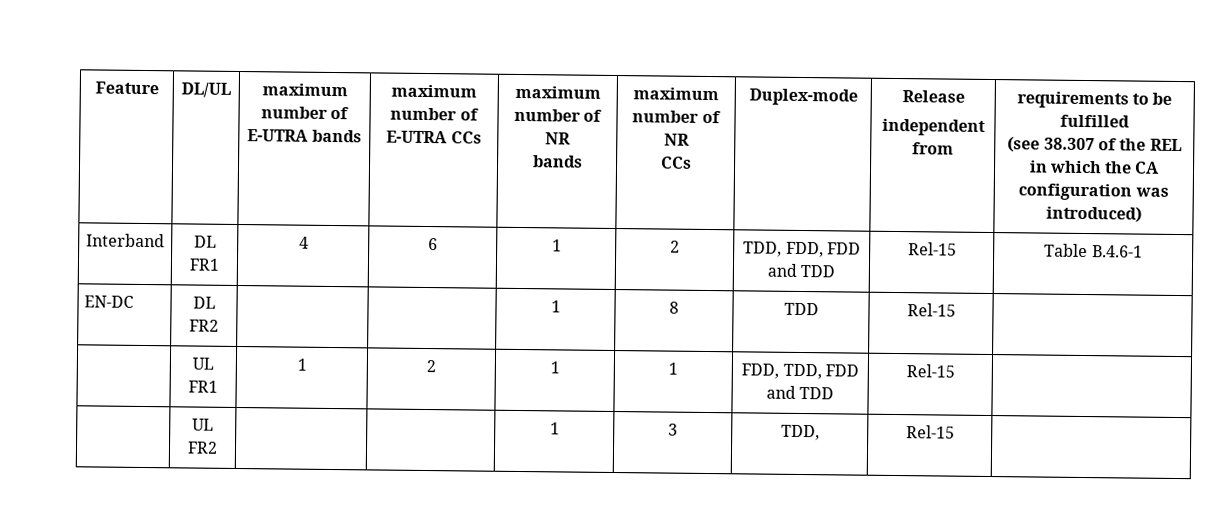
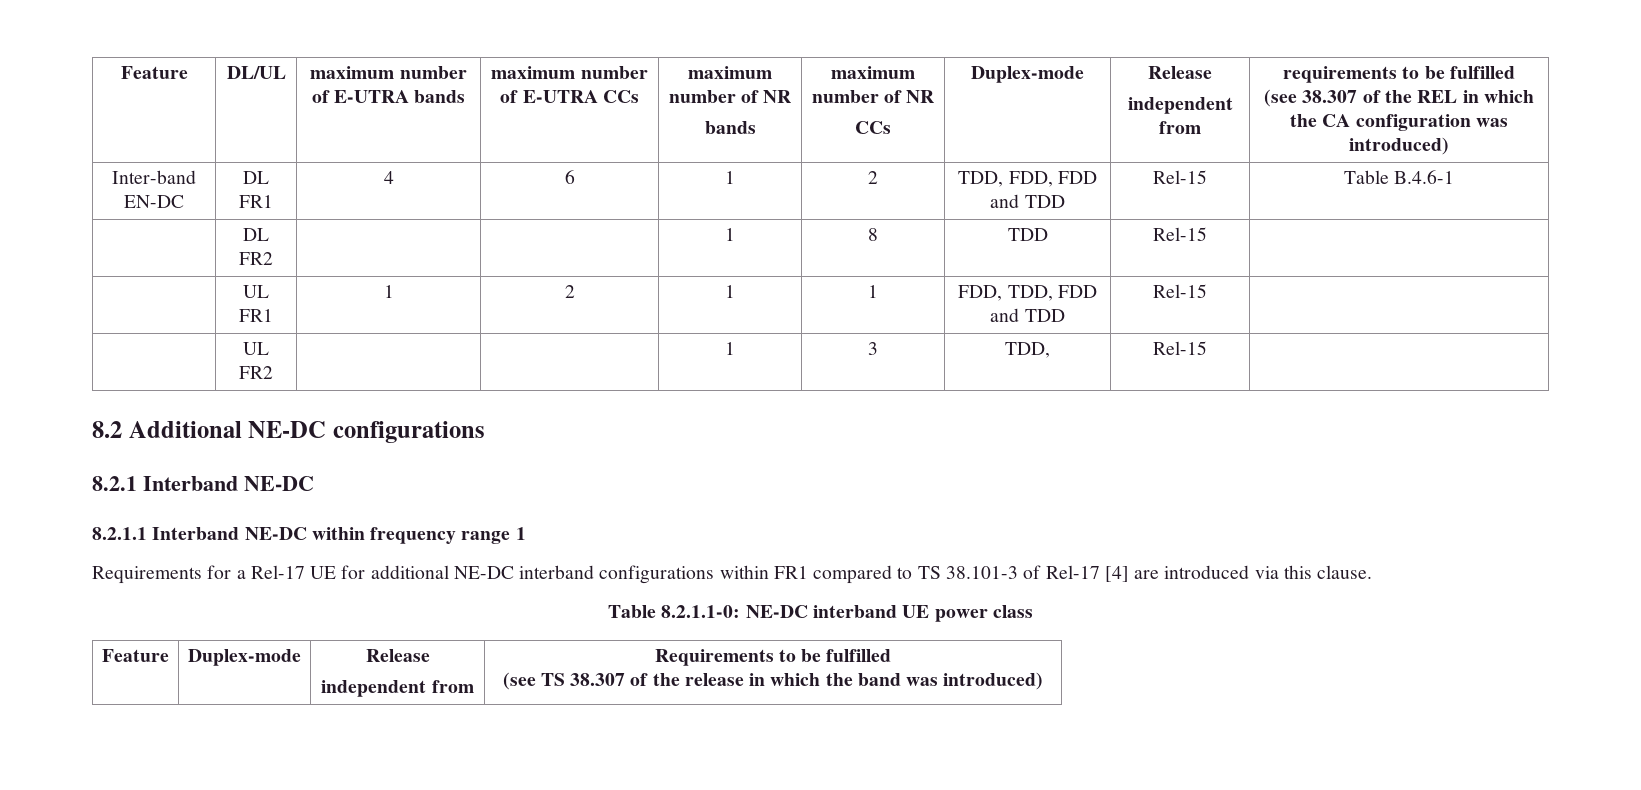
- Interband | DL FR1 | 4 | 6 | 1 | 2 | TDD, FDD, FDD and TDD | Rel-15 | Table B.4.6-1
+ Inter-band EN-DC | DL FR1 | 4 | 6 | 1 | 2 | TDD, FDD, FDD and TDD | Rel-15 | Table B.4.6-1
- EN-DC | DL FR2 | | | 1 | 8 | TDD | Rel-15 |
+ | DL FR2 | | | 1 | 8 | TDD | Rel-15 |
+ 8.2 Additional NE-DC configurations
+ 8.2.1 Interband NE-DC
+ 8.2.1.1 Interband NE-DC within frequency range 1
+ Requirements for a Rel-17 UE for additional NE-DC interband configurations within FR1 compared to TS 38.101-3 of Rel-17 [4] are introduced via this clause.
+ Table 8.2.1.1-0: NE-DC interband UE power class
+ Feature | Duplex-mode | Release
+ independent from | Requirements to be fulfilled
+ (see TS 38.307 of the release in which the band was introduced)

